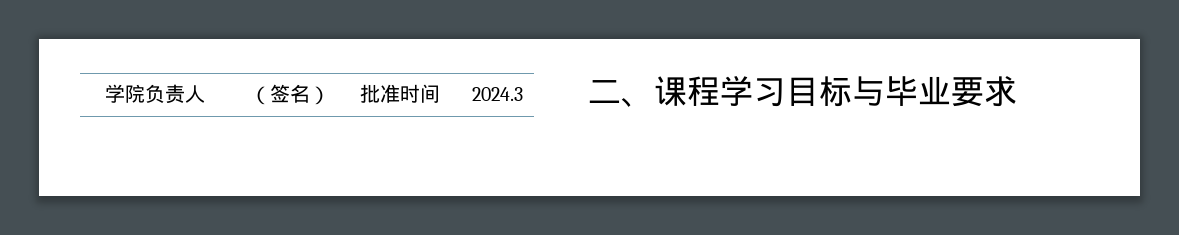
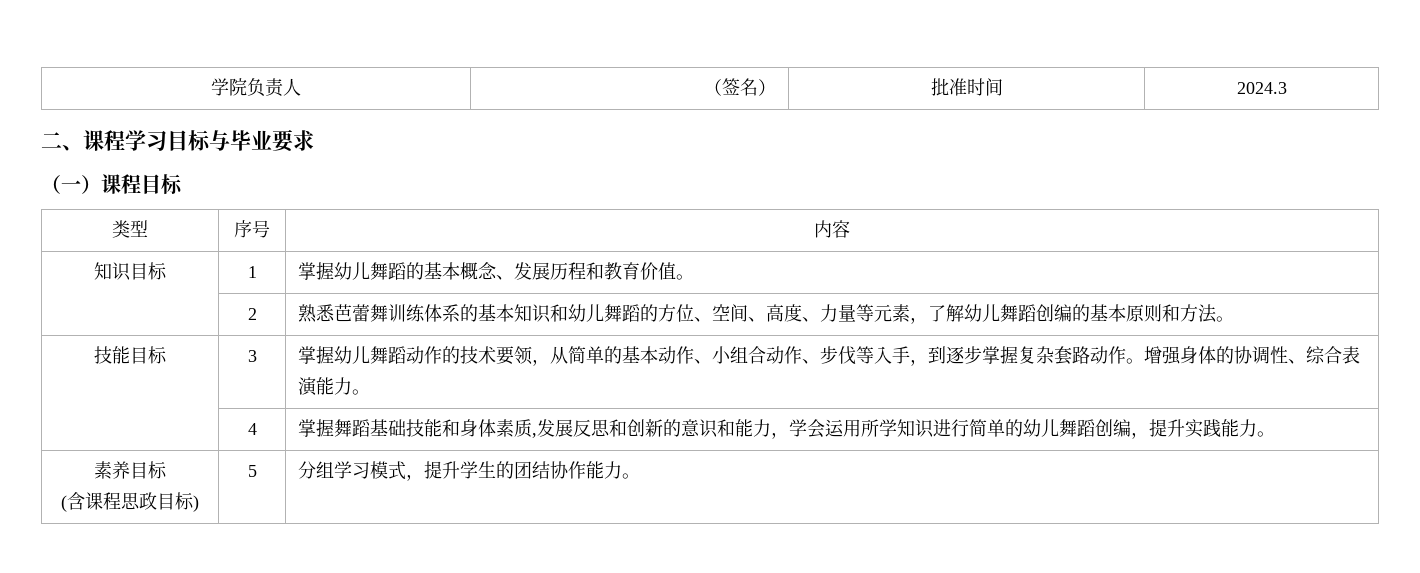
+ （一）课程目标
+ 类型 | 序号 | 内容
+ 知识目标 | 1 | 掌握幼儿舞蹈的基本概念、发展历程和教育价值。
+ | 2 | 熟悉芭蕾舞训练体系的基本知识和幼儿舞蹈的方位、空间、高度、力量等元素，了解幼儿舞蹈创编的基本原则和方法。
+ 技能目标 | 3 | 掌握幼儿舞蹈动作的技术要领，从简单的基本动作、小组合动作、步伐等入手，到逐步掌握复杂套路动作。增强身体的协调性、综合表演能力。
+ | 4 | 掌握舞蹈基础技能和身体素质,发展反思和创新的意识和能力，学会运用所学知识进行简单的幼儿舞蹈创编，提升实践能力。
+ 素养目标
+ (含课程思政目标) | 5 | 分组学习模式，提升学生的团结协作能力。

